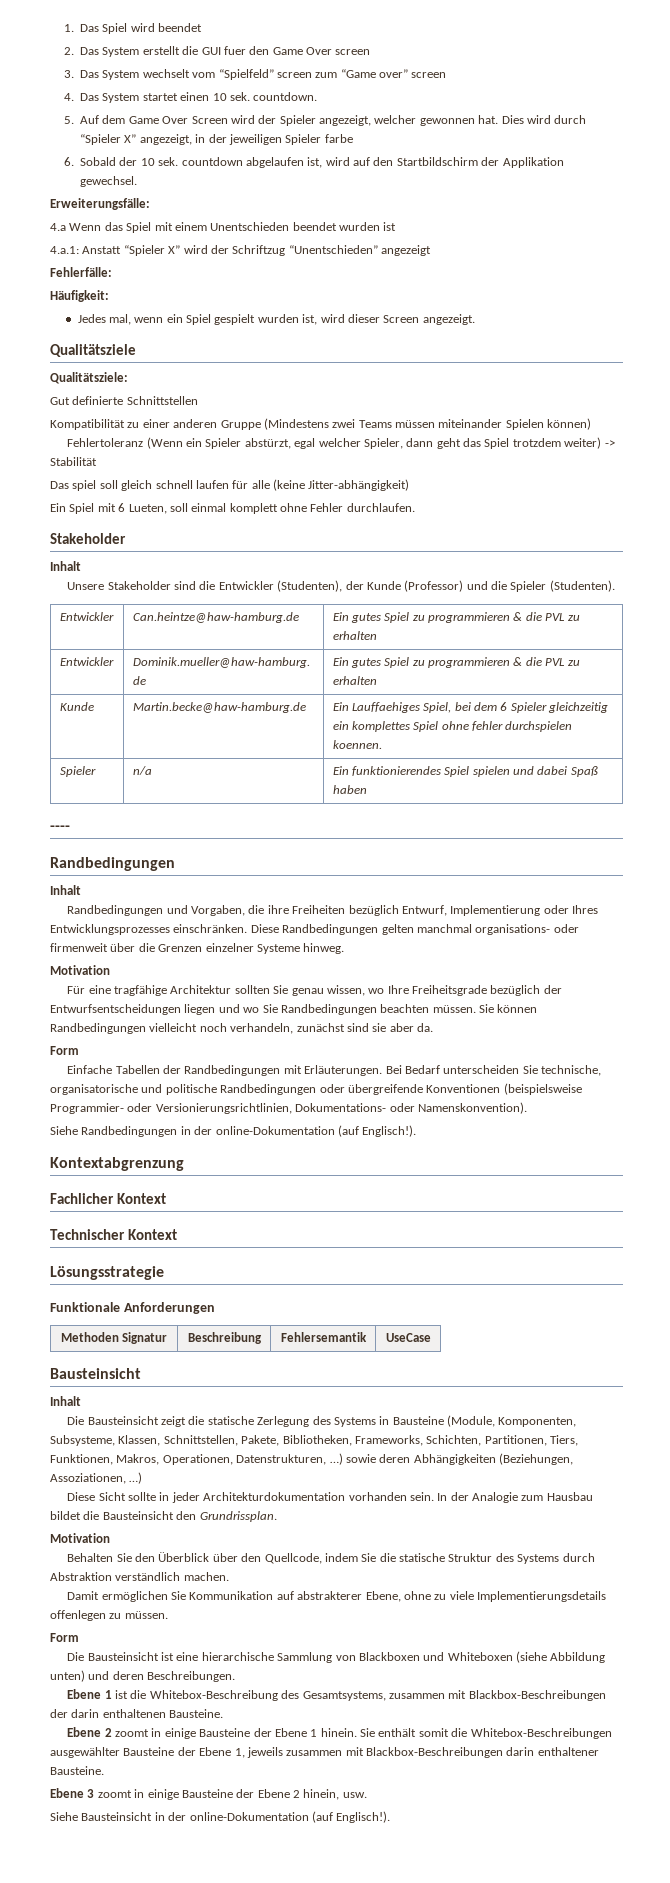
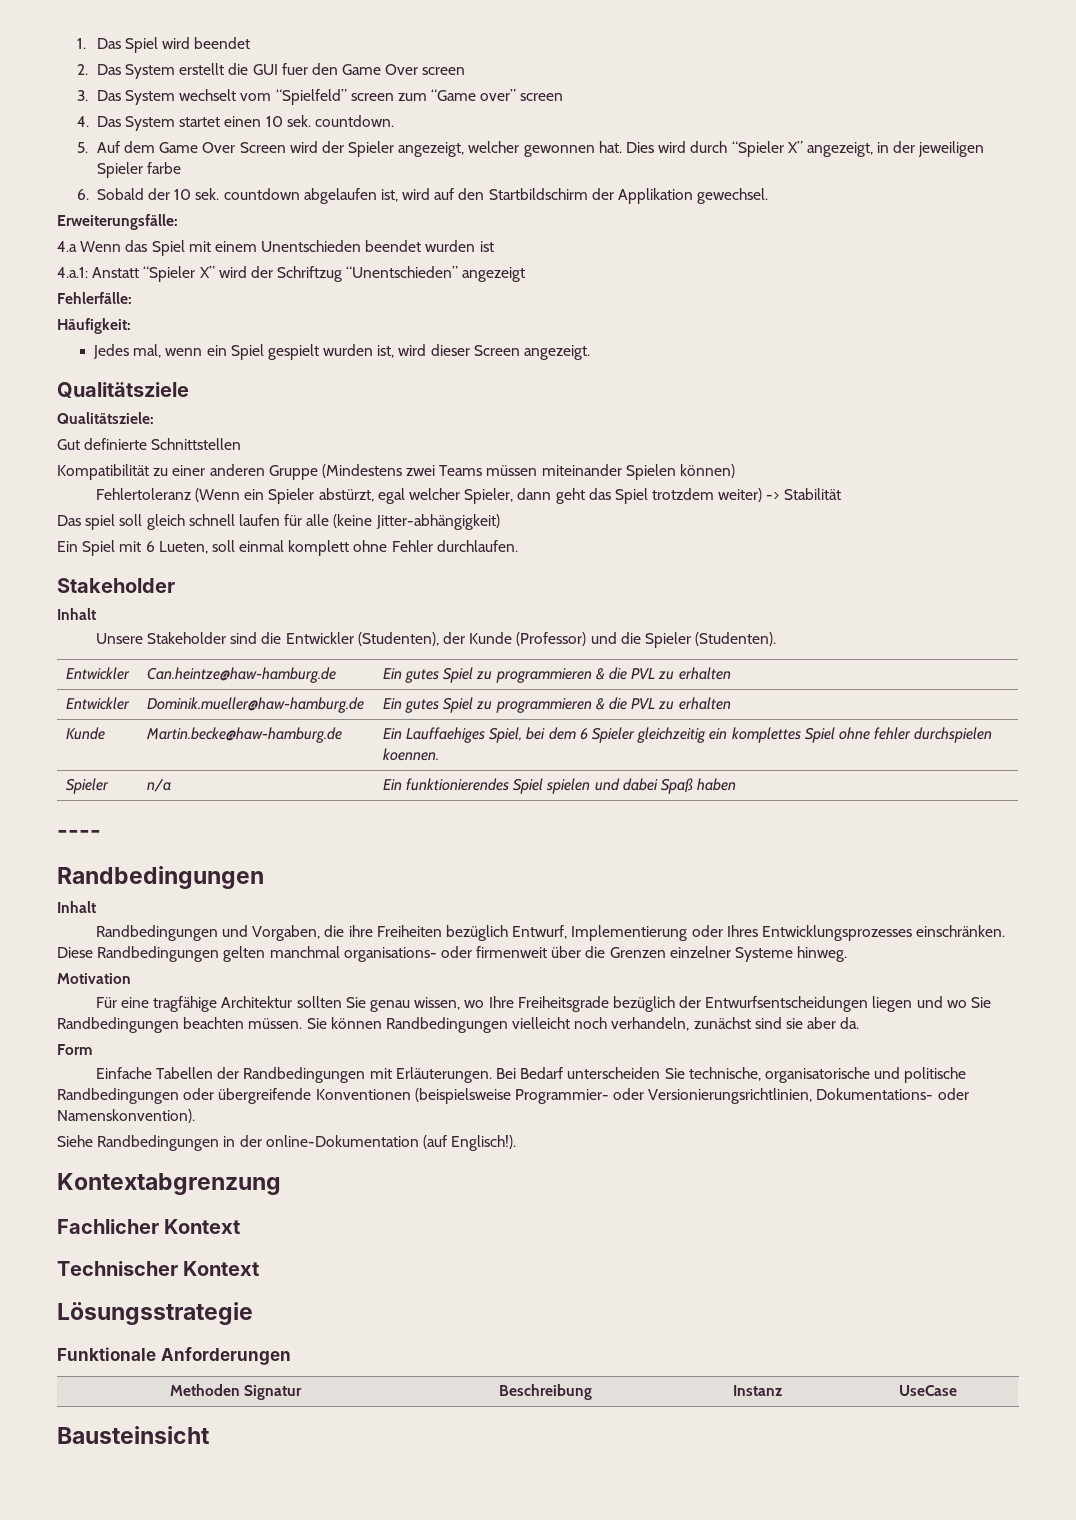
- Methoden Signatur | Beschreibung | Fehlersemantik | UseCase
+ Methoden Signatur | Beschreibung | Instanz | UseCase
  Bausteinsicht
- Inhalt
- Die Bausteinsicht zeigt die statische Zerlegung des Systems in Bausteine (Module, Komponenten, Subsysteme, Klassen, Schnittstellen, Pakete, Bibliotheken, Frameworks, Schichten, Partitionen, Tiers, Funktionen, Makros, Operationen, Datenstrukturen, …) sowie deren Abhängigkeiten (Beziehungen, Assoziationen, …)
- Diese Sicht sollte in jeder Architekturdokumentation vorhanden sein. In der Analogie zum Hausbau bildet die Bausteinsicht den Grundrissplan.
- Motivation
- Behalten Sie den Überblick über den Quellcode, indem Sie die statische Struktur des Systems durch Abstraktion verständlich machen.
- Damit ermöglichen Sie Kommunikation auf abstrakterer Ebene, ohne zu viele Implementierungsdetails offenlegen zu müssen.
- Form
- Die Bausteinsicht ist eine hierarchische Sammlung von Blackboxen und Whiteboxen (siehe Abbildung unten) und deren Beschreibungen.
- Ebene 1 ist die Whitebox-Beschreibung des Gesamtsystems, zusammen mit Blackbox-Beschreibungen der darin enthaltenen Bausteine.
- Ebene 2 zoomt in einige Bausteine der Ebene 1 hinein. Sie enthält somit die Whitebox-Beschreibungen ausgewählter Bausteine der Ebene 1, jeweils zusammen mit Blackbox-Beschreibungen darin enthaltener Bausteine.
- Ebene 3 zoomt in einige Bausteine der Ebene 2 hinein, usw.
- Siehe Bausteinsicht in der online-Dokumentation (auf Englisch!).

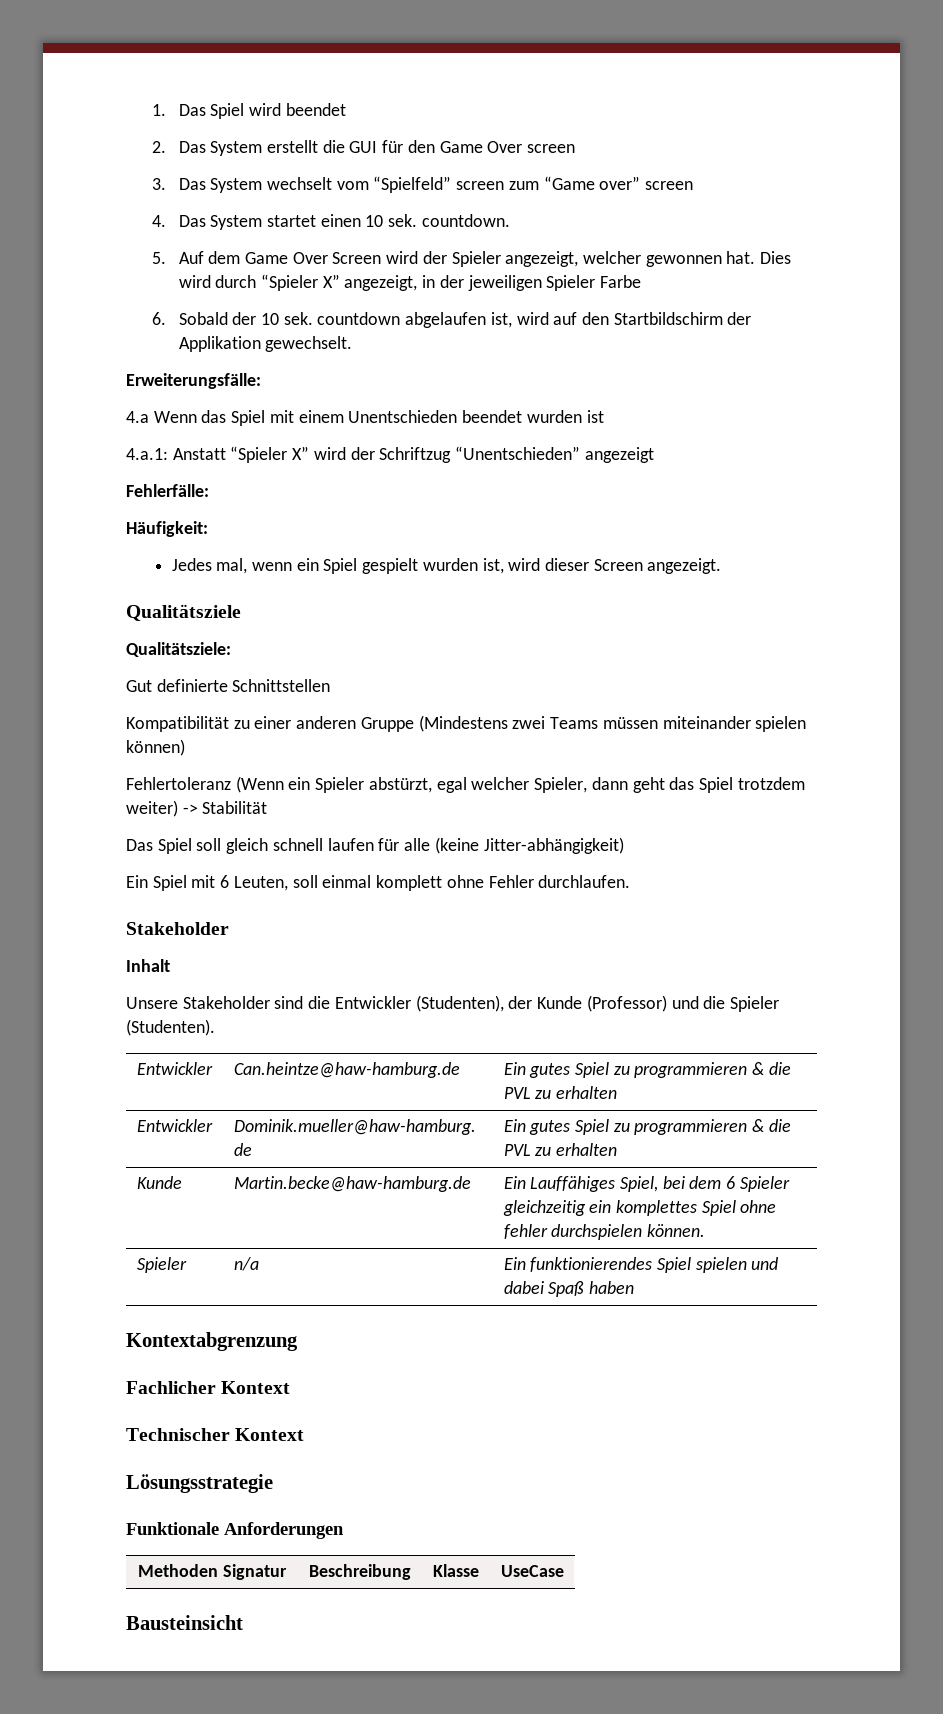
- 2. Das System erstellt die GUI fuer den Game Over screen
+ 2. Das System erstellt die GUI für den Game Over screen
- Dies wird durch “Spieler X” angezeigt, in der jeweiligen Spieler farbe
+ Dies wird durch “Spieler X” angezeigt, in der jeweiligen Spieler Farbe
- 6. Sobald der 10 sek. countdown abgelaufen ist, wird auf den Startbildschirm der Applikation gewechsel.
+ 6. Sobald der 10 sek. countdown abgelaufen ist, wird auf den Startbildschirm der Applikation gewechselt.
- Kompatibilität zu einer anderen Gruppe (Mindestens zwei Teams müssen miteinander Spielen können)
+ Kompatibilität zu einer anderen Gruppe (Mindestens zwei Teams müssen miteinander spielen können)
- Das spiel soll gleich schnell laufen für alle (keine Jitter-abhängigkeit)
+ Das Spiel soll gleich schnell laufen für alle (keine Jitter-abhängigkeit)
- Ein Spiel mit 6 Lueten, soll einmal komplett ohne Fehler durchlaufen.
+ Ein Spiel mit 6 Leuten, soll einmal komplett ohne Fehler durchlaufen.
- Kunde | Martin.becke@haw-hamburg.de | Ein Lauffaehiges Spiel, bei dem 6 Spieler gleichzeitig ein komplettes Spiel ohne fehler durchspielen koennen.
+ Kunde | Martin.becke@haw-hamburg.de | Ein Lauffähiges Spiel, bei dem 6 Spieler gleichzeitig ein komplettes Spiel ohne fehler durchspielen können.
- ----
- Randbedingungen
- Inhalt
- Randbedingungen und Vorgaben, die ihre Freiheiten bezüglich Entwurf, Implementierung oder Ihres Entwicklungsprozesses einschränken. Diese Randbedingungen gelten manchmal organisations- oder firmenweit über die Grenzen einzelner Systeme hinweg.
- Motivation
- Für eine tragfähige Architektur sollten Sie genau wissen, wo Ihre Freiheitsgrade bezüglich der Entwurfsentscheidungen liegen und wo Sie Randbedingungen beachten müssen. Sie können Randbedingungen vielleicht noch verhandeln, zunächst sind sie aber da.
- Form
- Einfache Tabellen der Randbedingungen mit Erläuterungen. Bei Bedarf unterscheiden Sie technische, organisatorische und politische Randbedingungen oder übergreifende Konventionen (beispielsweise Programmier- oder Versionierungsrichtlinien, Dokumentations- oder Namenskonvention).
- Siehe Randbedingungen in der online-Dokumentation (auf Englisch!).
- Methoden Signatur | Beschreibung | Instanz | UseCase
+ Methoden Signatur | Beschreibung | Klasse | UseCase

